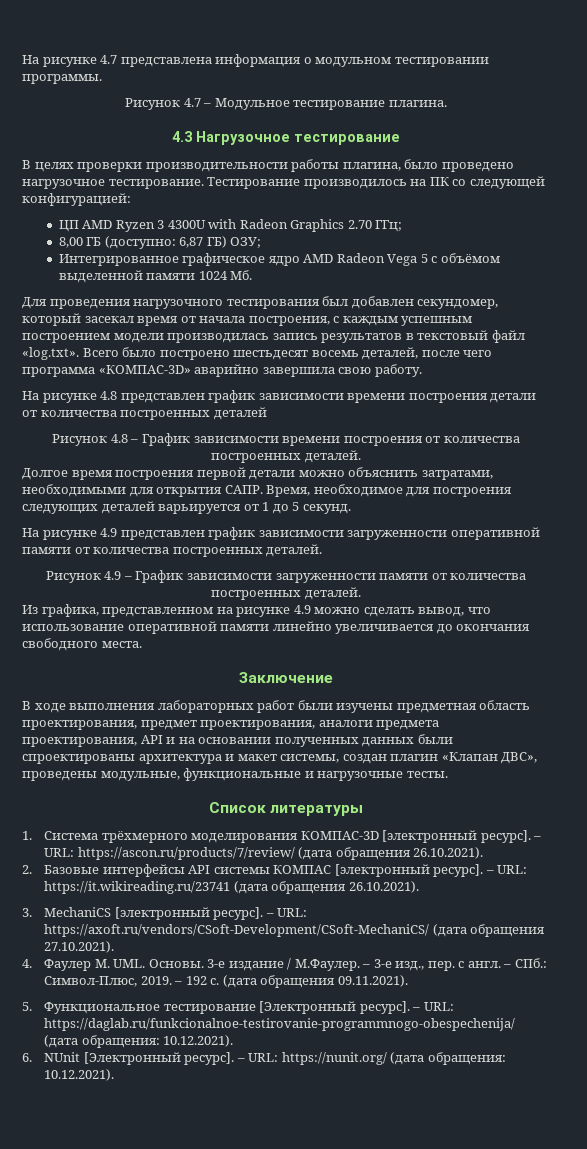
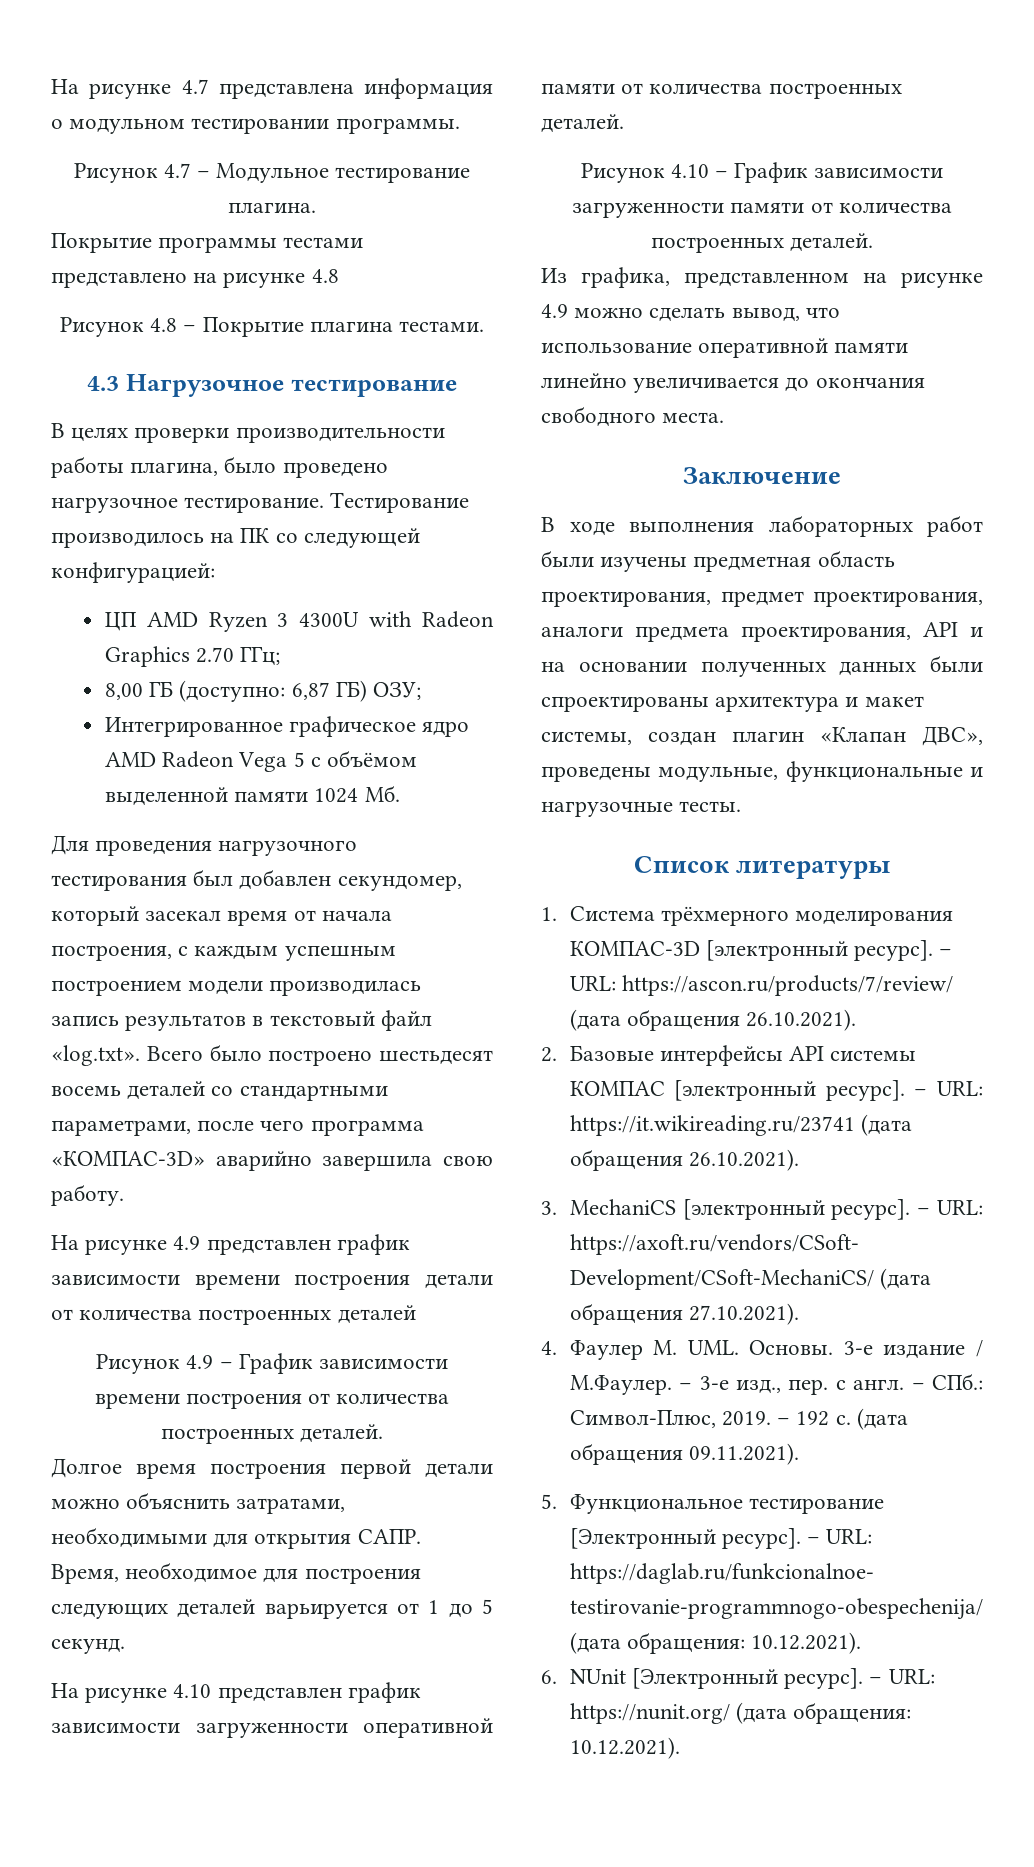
+ Покрытие программы тестами представлено на рисунке 4.8
+ Рисунок 4.8 – Покрытие плагина тестами.
- Для проведения нагрузочного тестирования был добавлен секундомер, который засекал время от начала построения, с каждым успешным построением модели производилась запись результатов в текстовый файл «log.txt». Всего было построено шестьдесят восемь деталей, после чего программа «КОМПАС-3D» аварийно завершила свою работу.
+ Для проведения нагрузочного тестирования был добавлен секундомер, который засекал время от начала построения, с каждым успешным построением модели производилась запись результатов в текстовый файл «log.txt». Всего было построено шестьдесят восемь деталей со стандартными параметрами, после чего программа «КОМПАС-3D» аварийно завершила свою работу.
- На рисунке 4.8 представлен график зависимости времени построения детали от количества построенных деталей
+ На рисунке 4.9 представлен график зависимости времени построения детали от количества построенных деталей
- Рисунок 4.8 – График зависимости времени построения от количества построенных деталей.
+ Рисунок 4.9 – График зависимости времени построения от количества построенных деталей.
- На рисунке 4.9 представлен график зависимости загруженности оперативной памяти от количества построенных деталей.
+ На рисунке 4.10 представлен график зависимости загруженности оперативной памяти от количества построенных деталей.
- Рисунок 4.9 – График зависимости загруженности памяти от количества построенных деталей.
+ Рисунок 4.10 – График зависимости загруженности памяти от количества построенных деталей.

